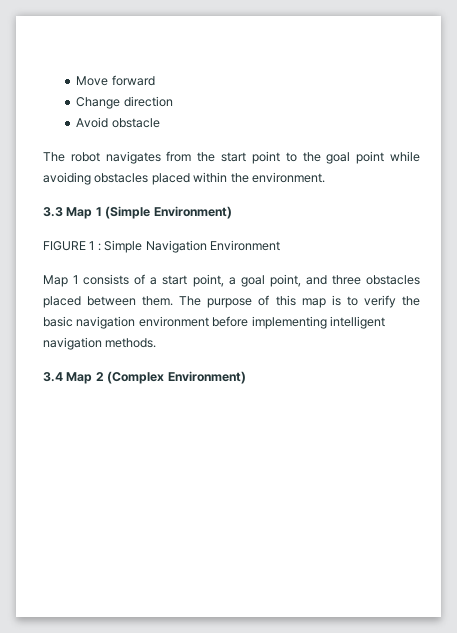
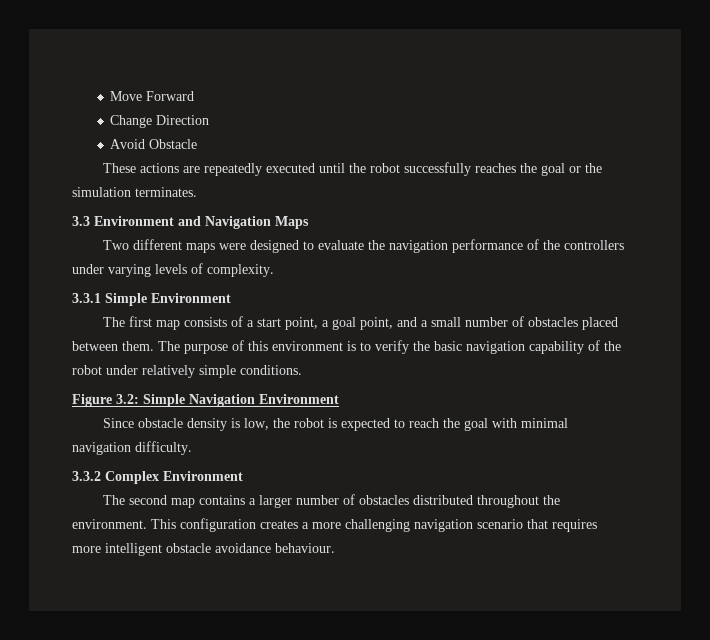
- Move forward
+ Move Forward
- Change direction
+ Change Direction
- Avoid obstacle
- The robot navigates from the start point to the goal point while avoiding obstacles placed within the environment.
- 3.3 Map 1 (Simple Environment)
- FIGURE 1 : Simple Navigation Environment
- Map 1 consists of a start point, a goal point, and three obstacles placed between them.
+ Avoid Obstacle
+ These actions are repeatedly executed until the robot successfully reaches the goal or the simulation terminates.
+ 3.3 Environment and Navigation Maps
+ Two different maps were designed to evaluate the navigation performance of the controllers under varying levels of complexity.
+ 3.3.1 Simple Environment
+ The first map consists of a start point, a goal point, and a small number of obstacles placed between them.
- The purpose of this map is to verify the basic navigation environment before implementing intelligent navigation methods.
- 3.4 Map 2 (Complex Environment)
+ The purpose of this environment is to verify the basic navigation capability of the robot under relatively simple conditions.
+ Figure 3.2: Simple Navigation Environment
+ Since obstacle density is low, the robot is expected to reach the goal with minimal navigation difficulty.
+ 3.3.2 Complex Environment
+ The second map contains a larger number of obstacles distributed throughout the environment. This configuration creates a more challenging navigation scenario that requires more intelligent obstacle avoidance behaviour.

